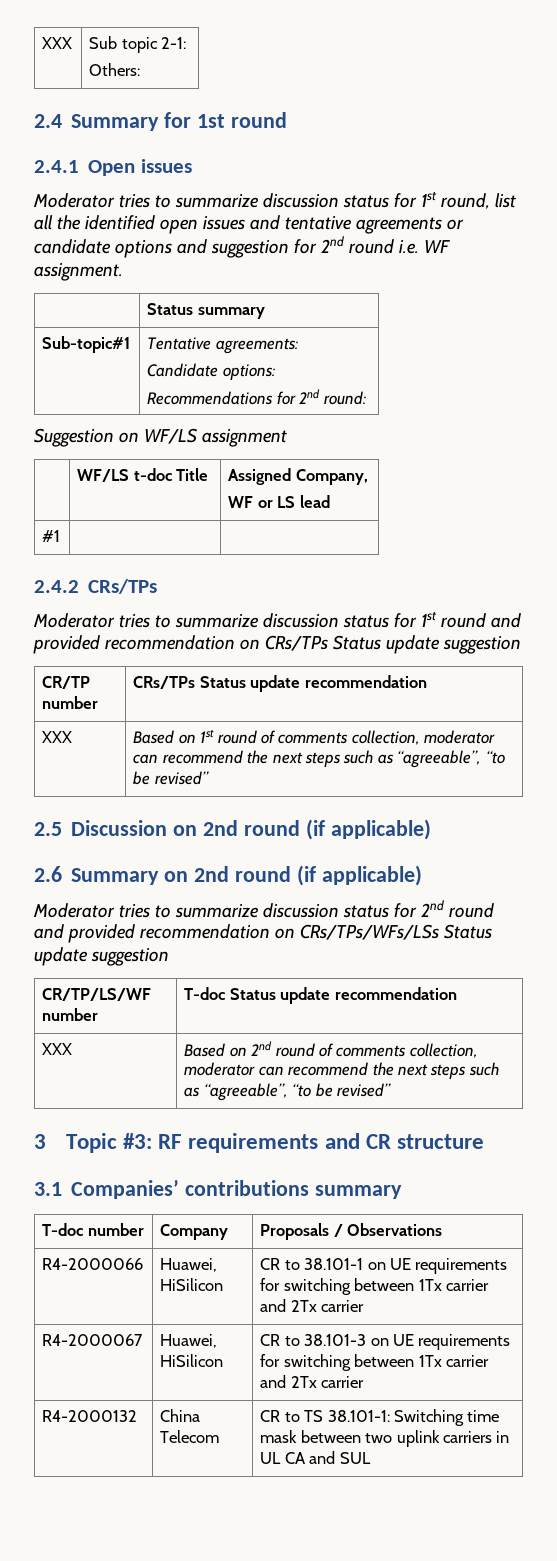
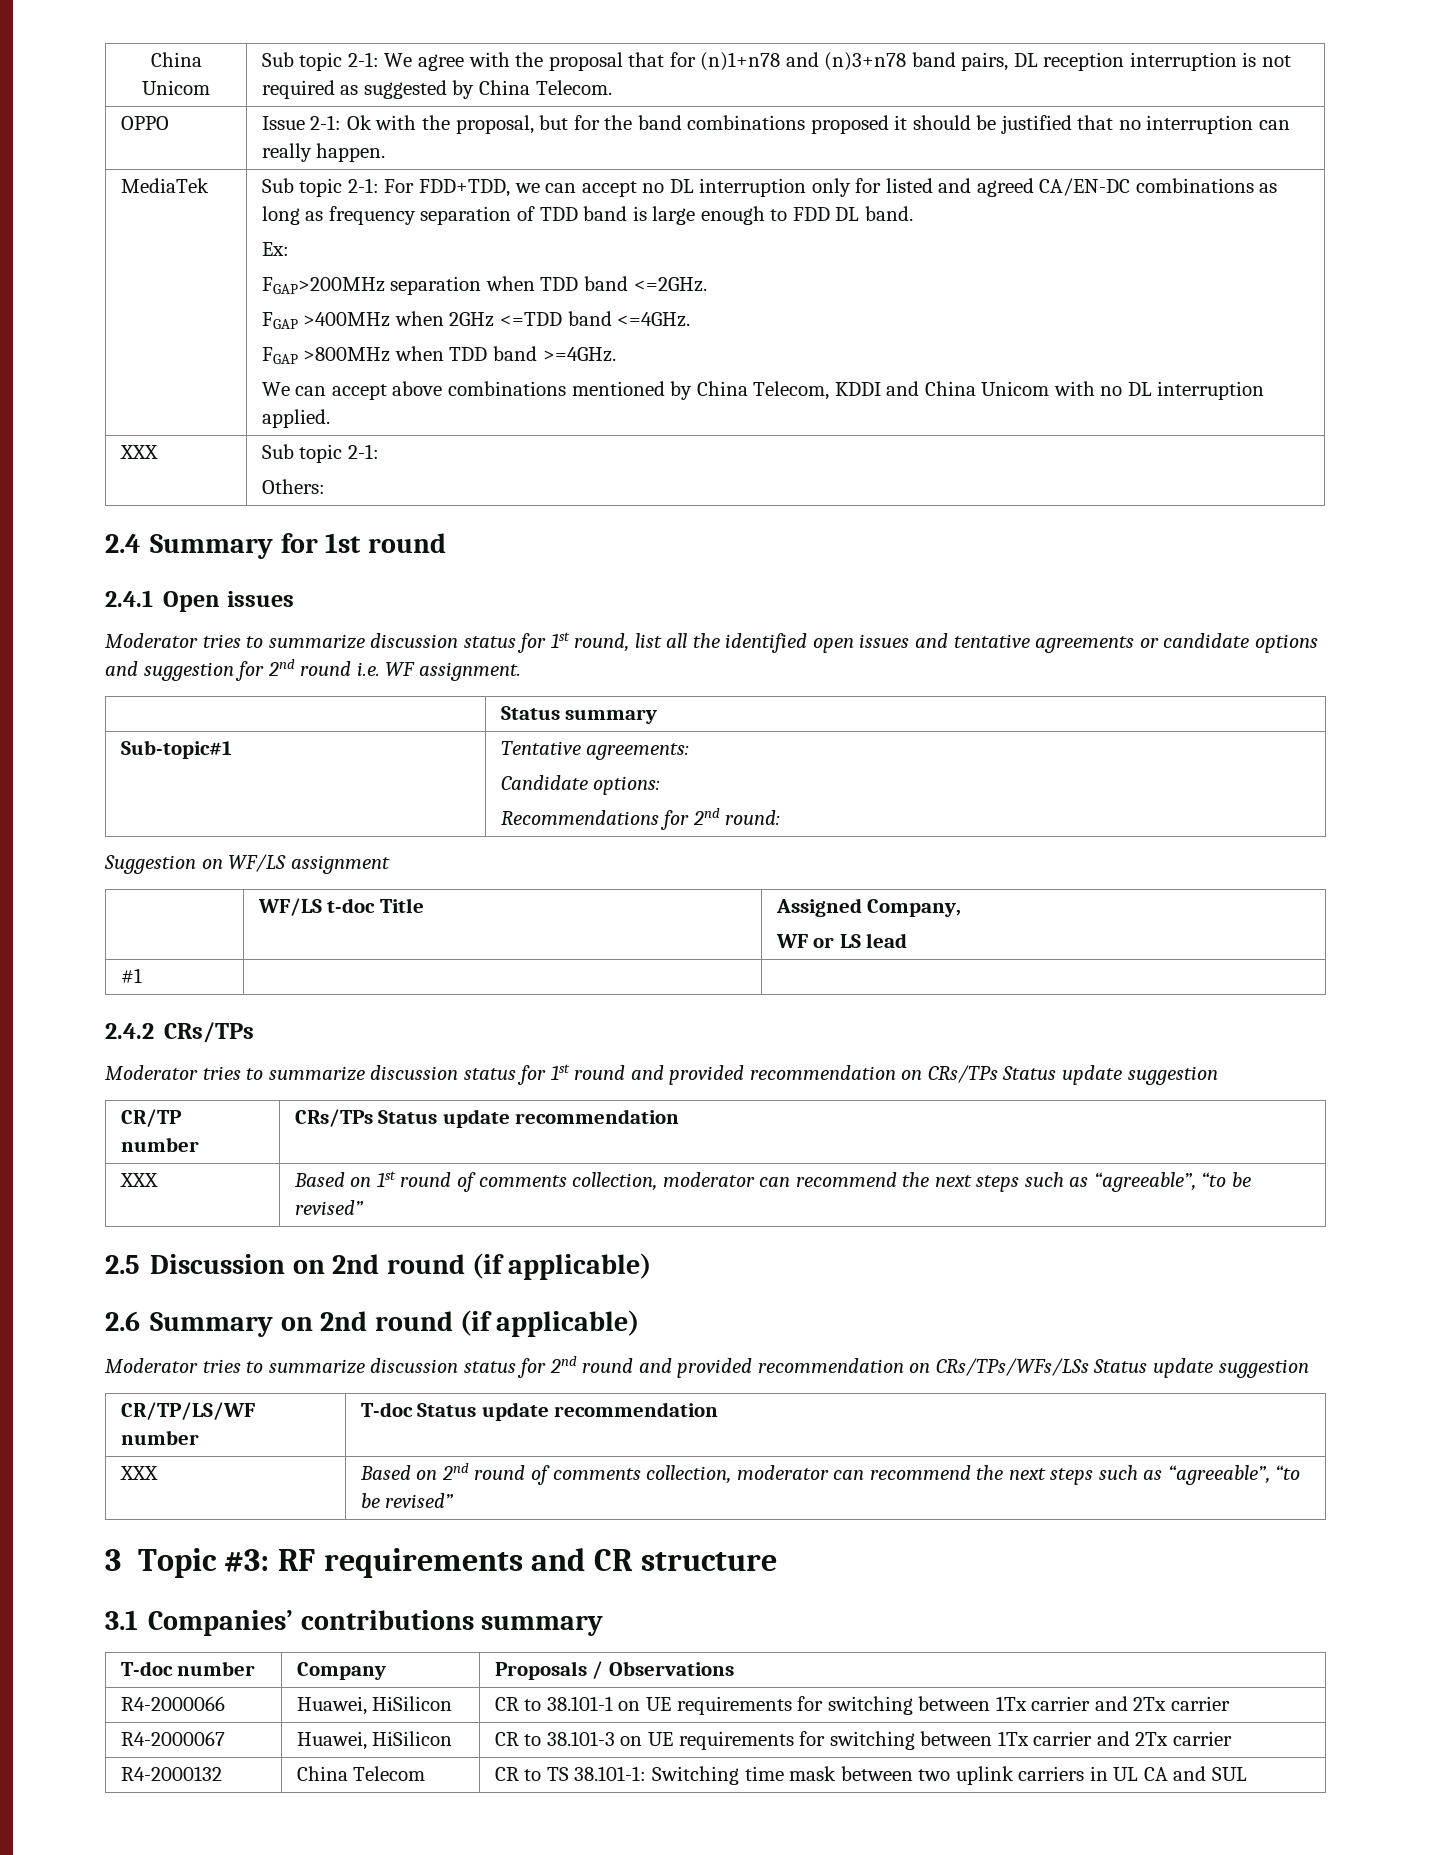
+ China Unicom | Sub topic 2-1: We agree with the proposal that for (n)1+n78 and (n)3+n78 band pairs, DL reception interruption is not required as suggested by China Telecom.
+ OPPO | Issue 2-1: Ok with the proposal, but for the band combinations proposed it should be justified that no interruption can really happen.
+ MediaTek | Sub topic 2-1: For FDD+TDD, we can accept no DL interruption only for listed and agreed CA/EN-DC combinations as long as frequency separation of TDD band is large enough to FDD DL band.
+ Ex:
+ FGAP>200MHz separation when TDD band <=2GHz.
+ FGAP >400MHz when 2GHz <=TDD band <=4GHz.
+ FGAP >800MHz when TDD band >=4GHz.
+ We can accept above combinations mentioned by China Telecom, KDDI and China Unicom with no DL interruption applied.

